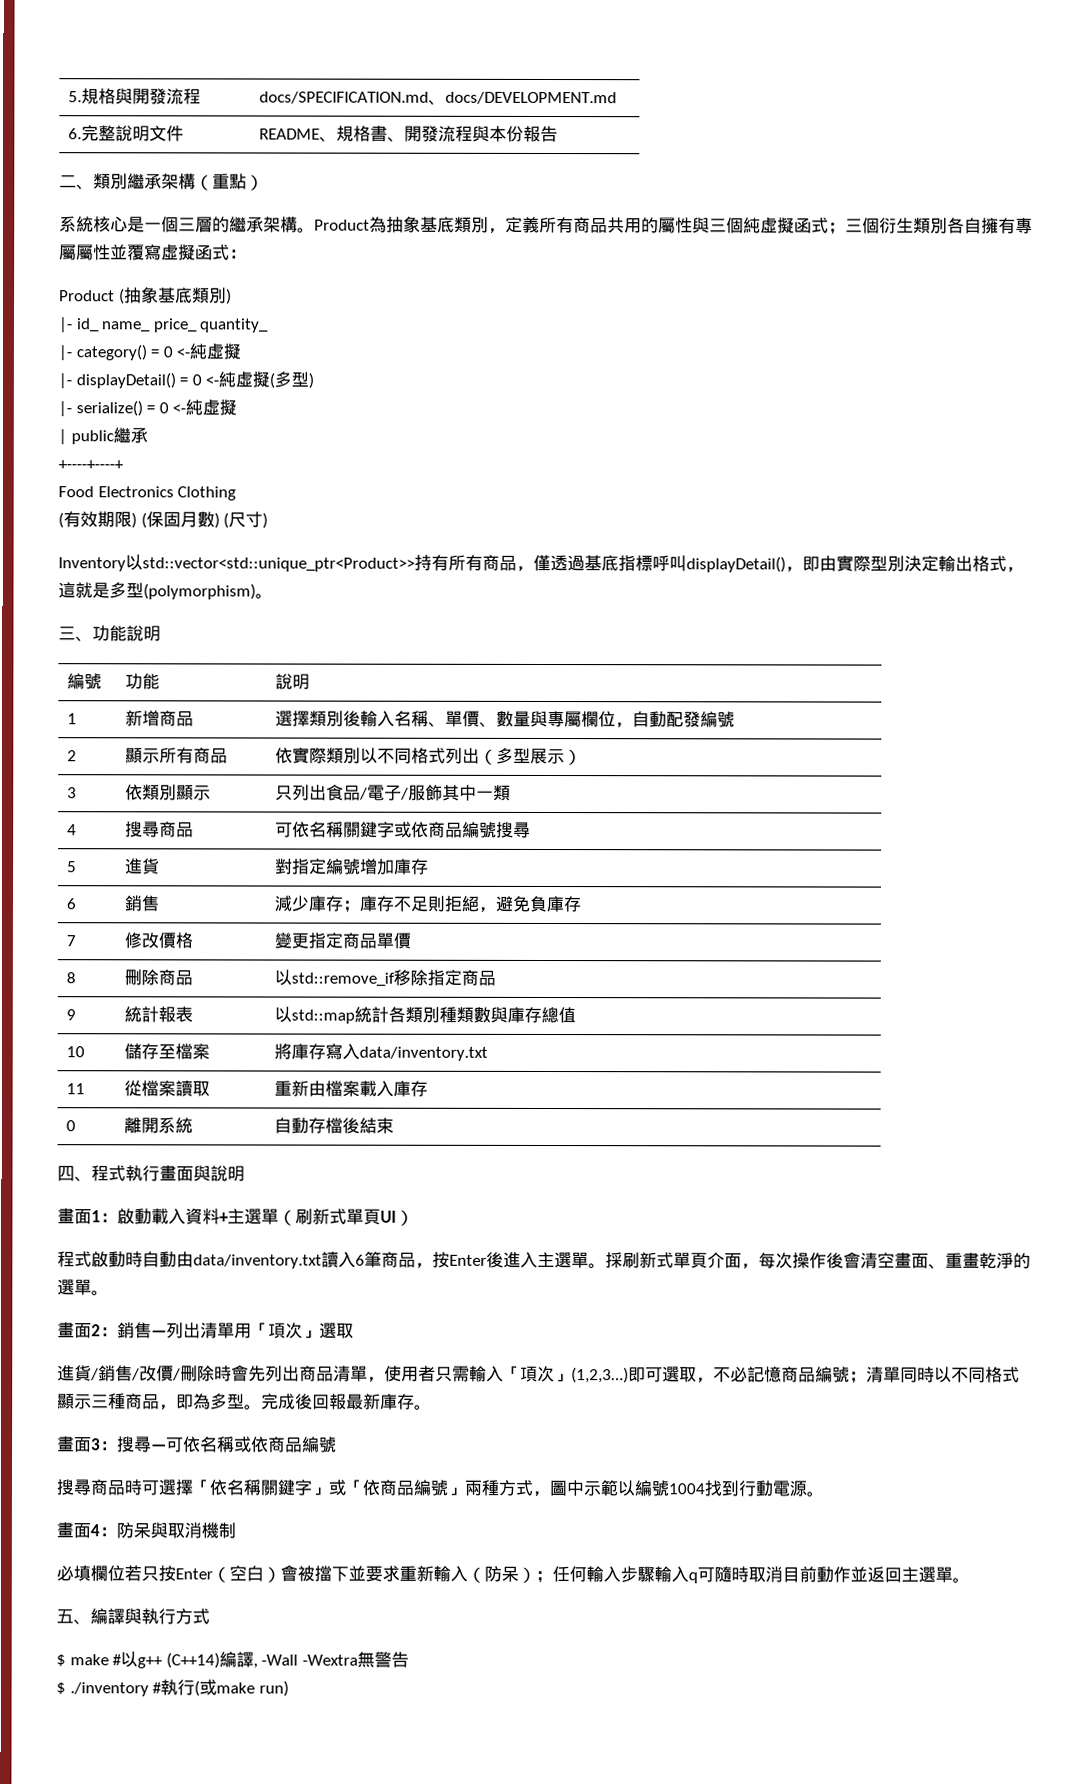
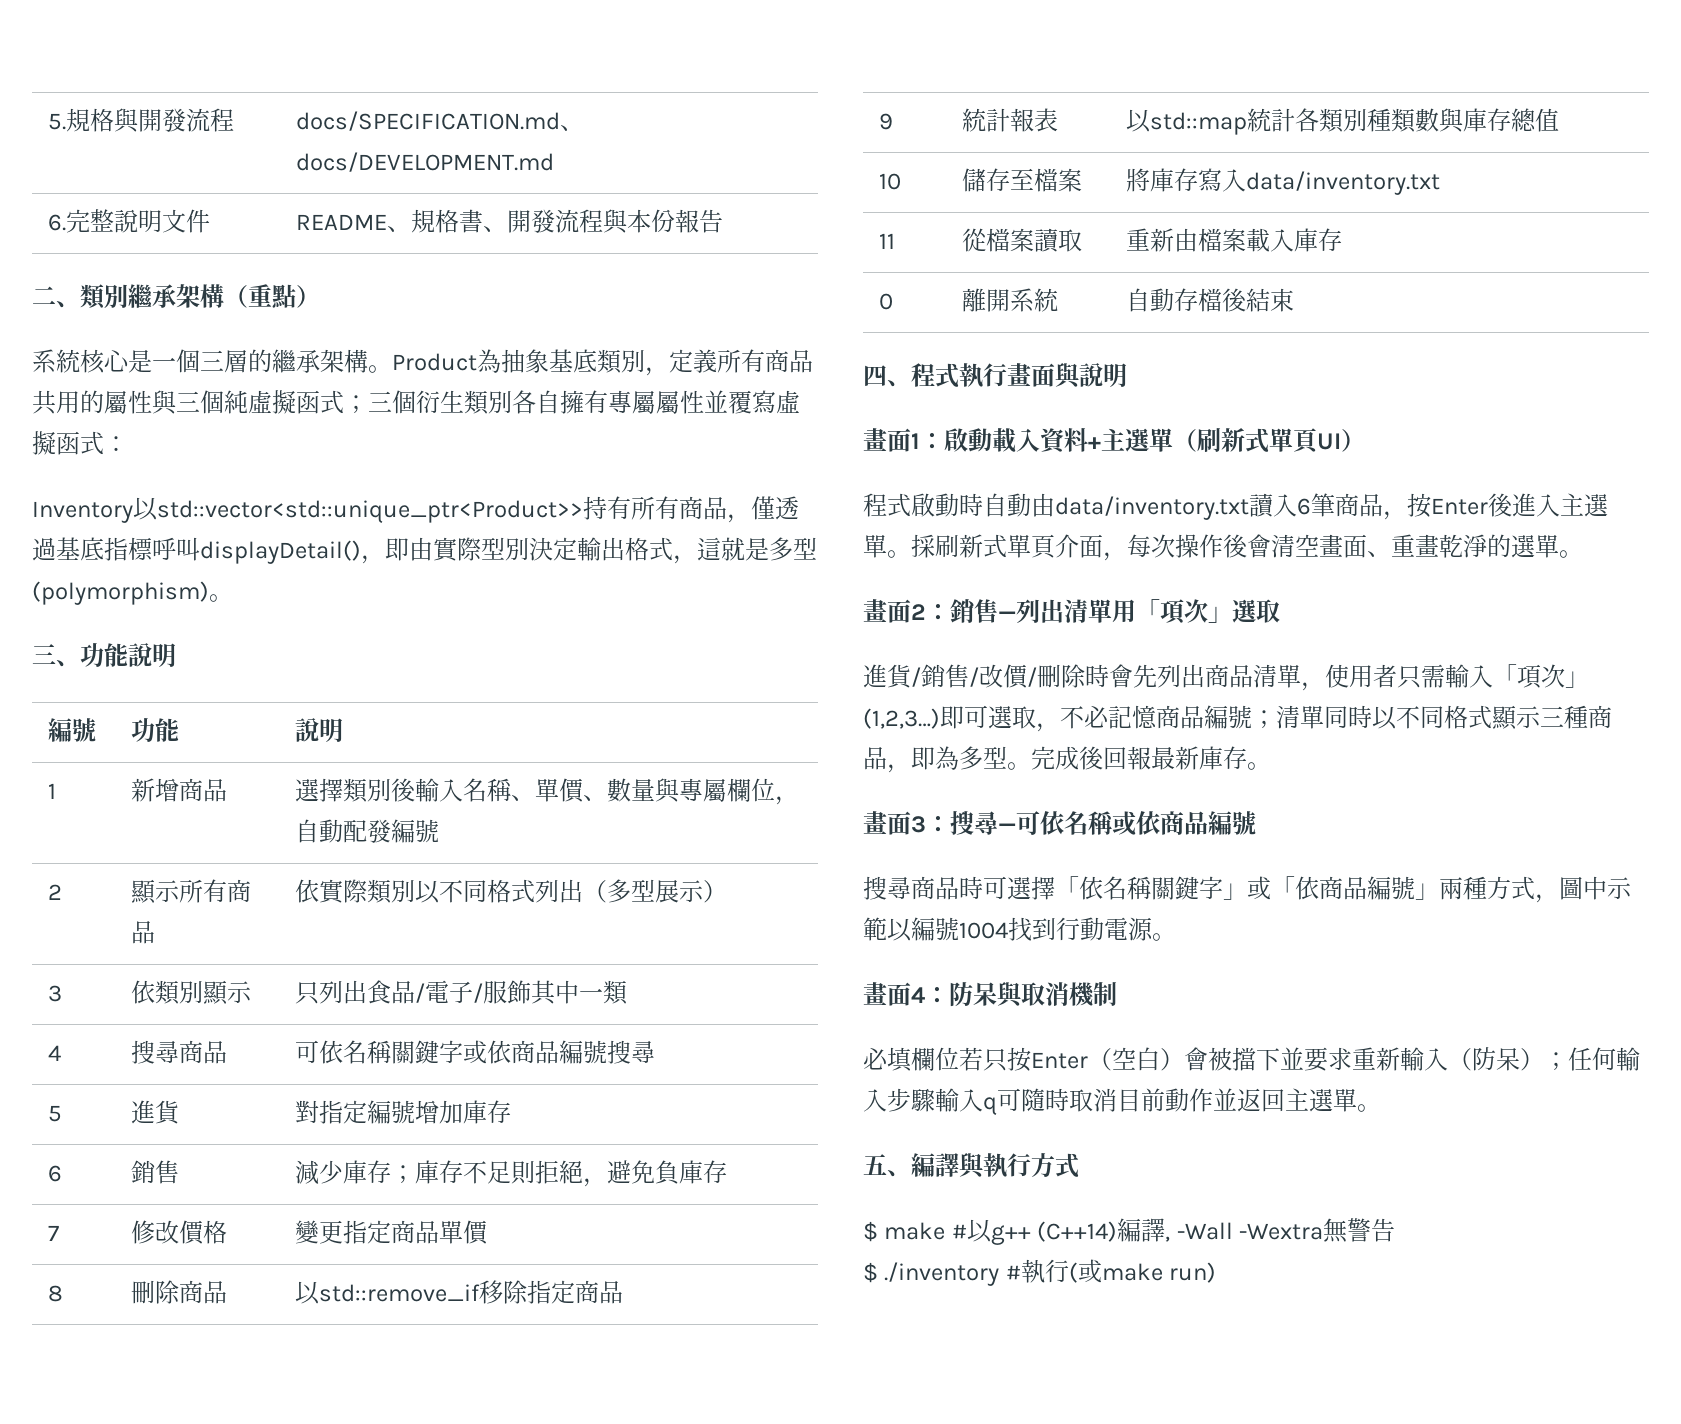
- Product (抽象基底類別)
- |- id_ name_ price_ quantity_
- |- category() = 0 <-純虛擬
- |- displayDetail() = 0 <-純虛擬(多型)
- |- serialize() = 0 <-純虛擬
- | public繼承
- +----+----+
- Food Electronics Clothing
- (有效期限) (保固月數) (尺寸)

